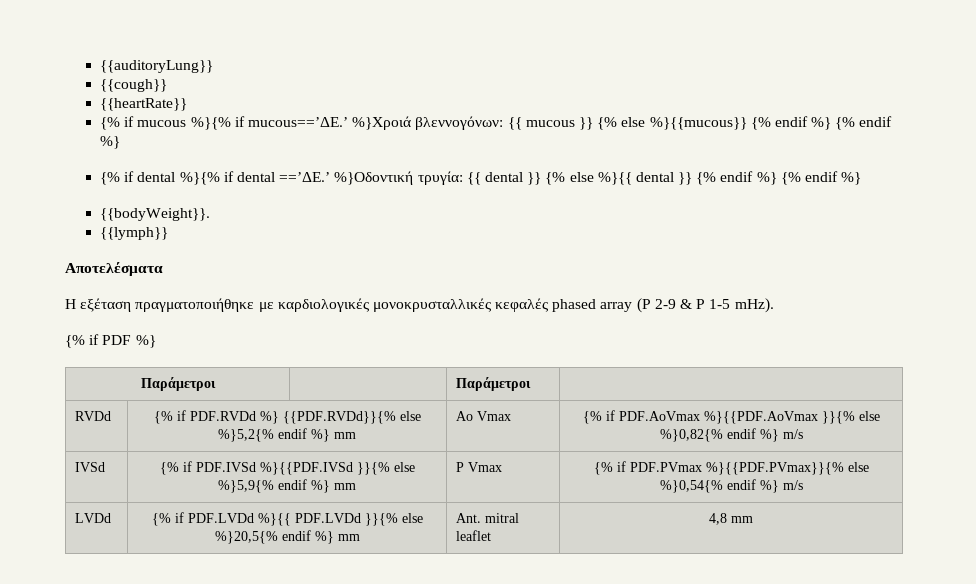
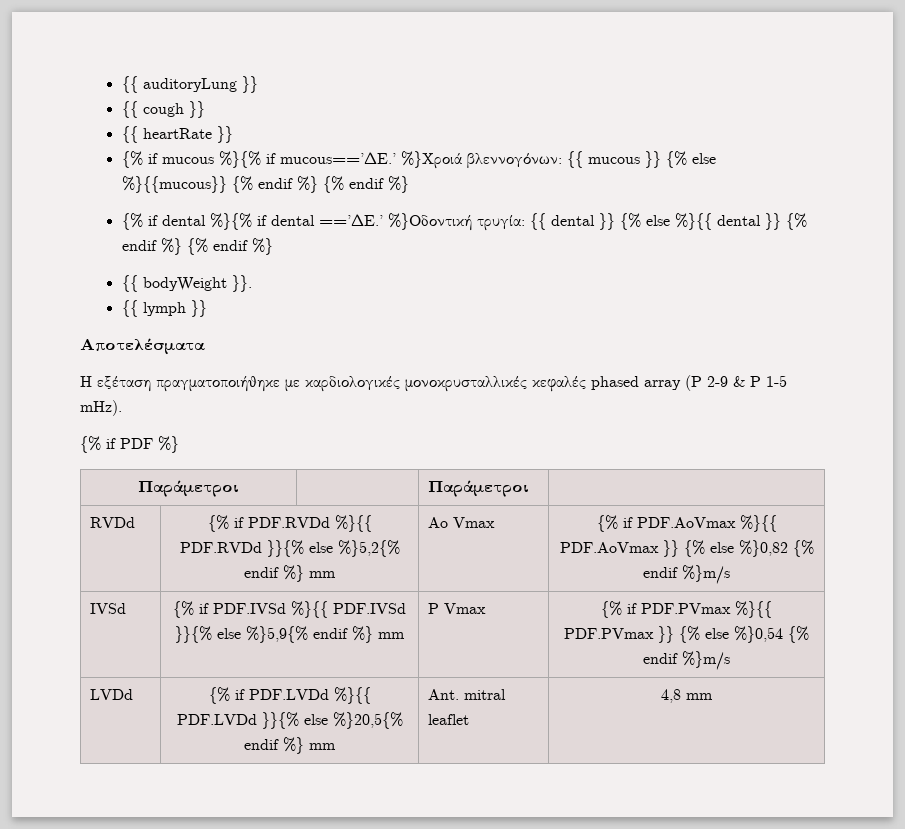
- {{auditoryLung}}
- {{cough}}
- {{heartRate}}
+ {{ auditoryLung }}
+ {{ cough }}
+ {{ heartRate }}
- {{bodyWeight}}.
- {{lymph}}
+ {{ bodyWeight }}.
+ {{ lymph }}
- RVDd | {% if PDF.RVDd %} {{PDF.RVDd}}{% else %}5,2{% endif %} mm | Ao Vmax | {% if PDF.AoVmax %}{{PDF.AoVmax }}{% else %}0,82{% endif %} m/s
+ RVDd | {% if PDF.RVDd %}{{ PDF.RVDd }}{% else %}5,2{% endif %} mm | Ao Vmax | {% if PDF.AoVmax %}{{ PDF.AoVmax }} {% else %}0,82 {% endif %}m/s
- IVSd | {% if PDF.IVSd %}{{PDF.IVSd }}{% else %}5,9{% endif %} mm | P Vmax | {% if PDF.PVmax %}{{PDF.PVmax}}{% else %}0,54{% endif %} m/s
+ IVSd | {% if PDF.IVSd %}{{ PDF.IVSd }}{% else %}5,9{% endif %} mm | P Vmax | {% if PDF.PVmax %}{{ PDF.PVmax }} {% else %}0,54 {% endif %}m/s

